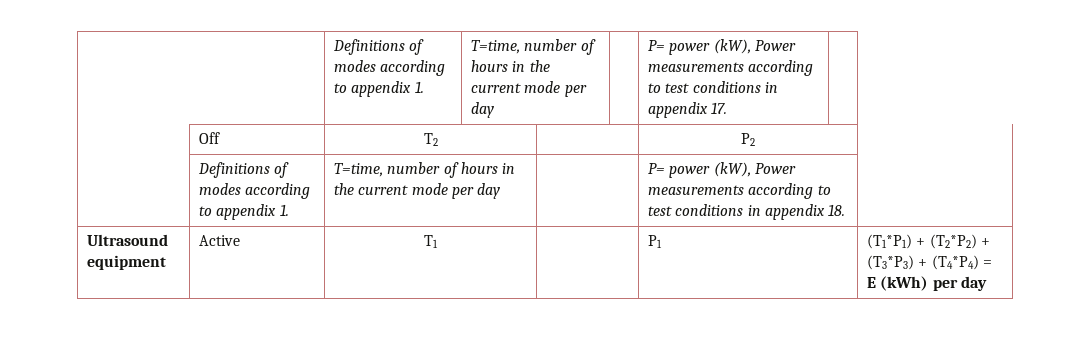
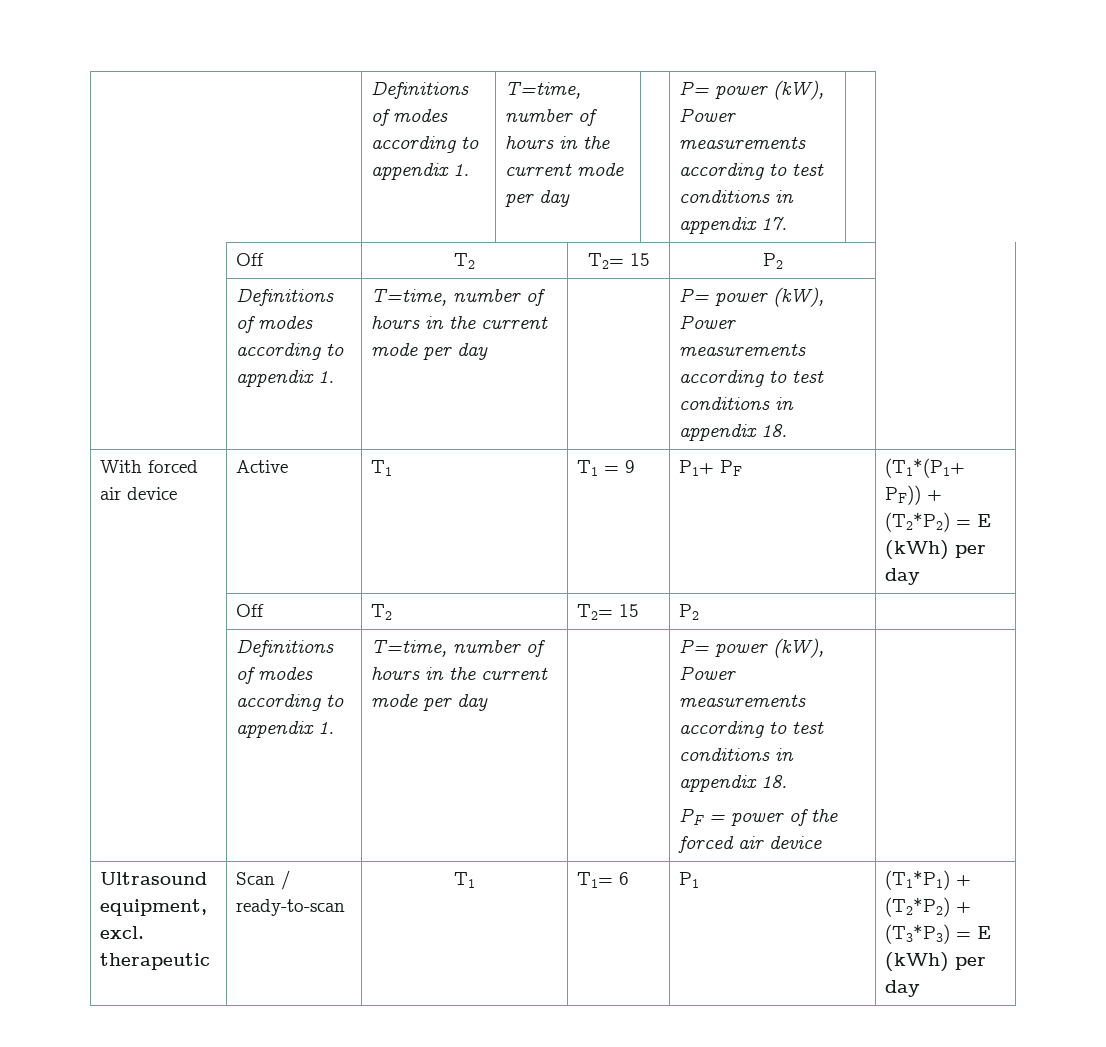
  | Definitions of modes according to appendix 1. | T=time, number of hours in the current mode per day | | P= power (kW), Power measurements according to test conditions in appendix 17. |
- | Off | T2 | | P2 |
+ | Off | T2 | T2= 15 | P2 |
- Ultrasound equipment | Active | T1 | | P1 | (T1*P1) + (T2*P2) + (T3*P3) + (T4*P4) = E (kWh) per day
+ With forced air device | Active | T1 | T1 = 9 | P1+ PF | (T1*(P1+ PF)) + (T2*P2) = E (kWh) per day
+ | Off | T2 | T2= 15 | P2 |
+ | Definitions of modes according to appendix 1. | T=time, number of hours in the current mode per day | | P= power (kW), Power measurements according to test conditions in appendix 18.
+ PF = power of the forced air device |
+ Ultrasound equipment, excl. therapeutic | Scan / ready-to-scan | T1 | T1= 6 | P1 | (T1*P1) + (T2*P2) + (T3*P3) = E (kWh) per day

